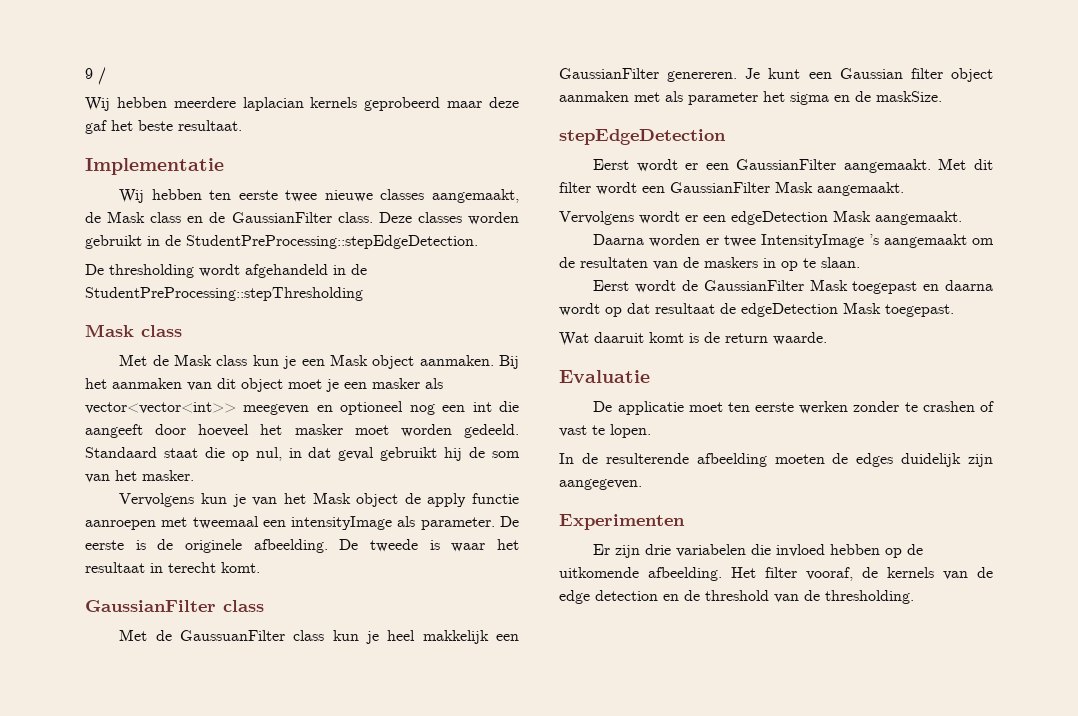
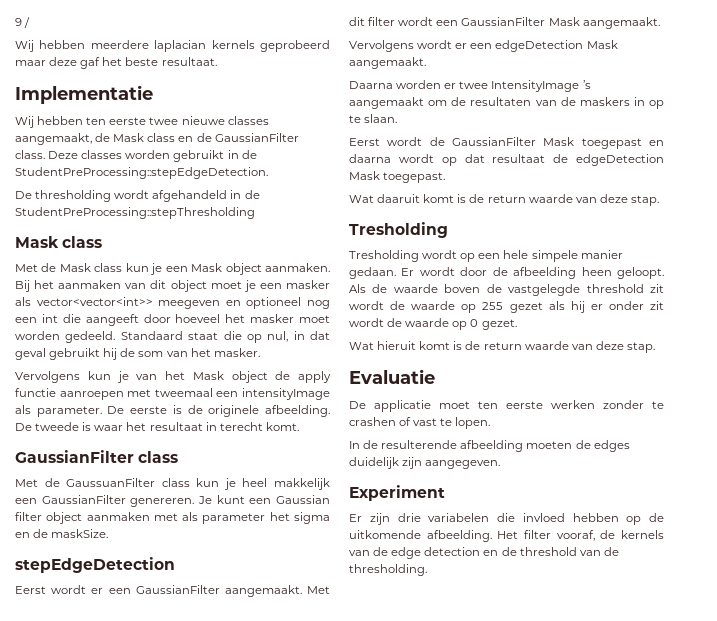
- Wat daaruit komt is de return waarde.
+ Wat daaruit komt is de return waarde van deze stap.
+ Tresholding
+ Tresholding wordt op een hele simpele manier gedaan. Er wordt door de afbeelding heen geloopt. Als de waarde boven de vastgelegde threshold zit wordt de waarde op 255 gezet als hij er onder zit wordt de waarde op 0 gezet.
+ Wat hieruit komt is de return waarde van deze stap.
- Experimenten
+ Experiment

